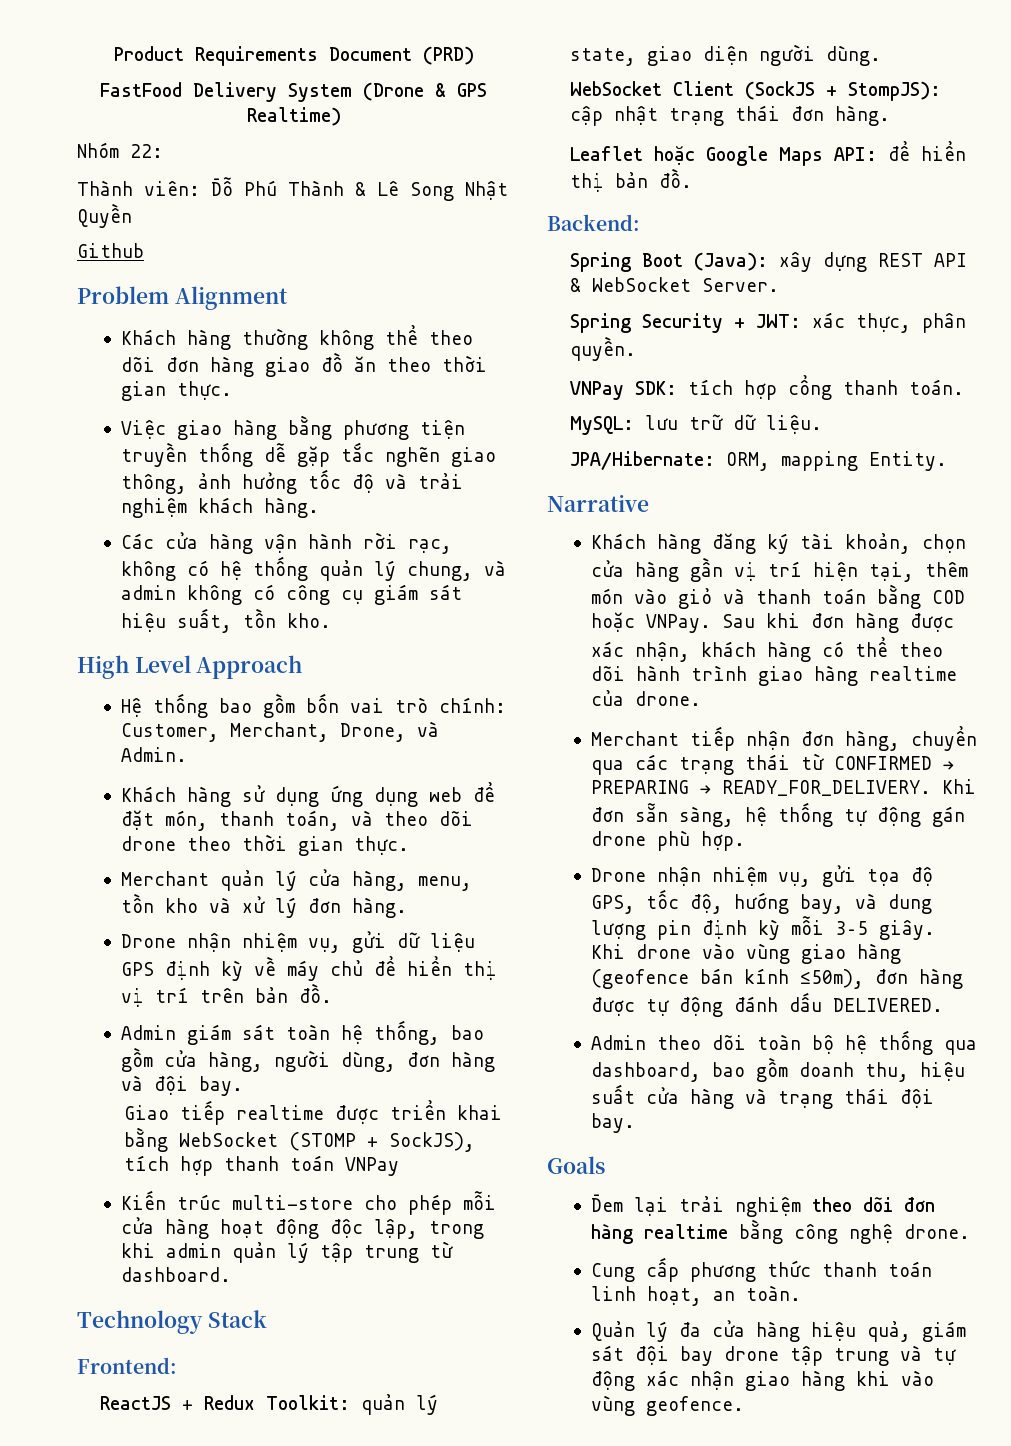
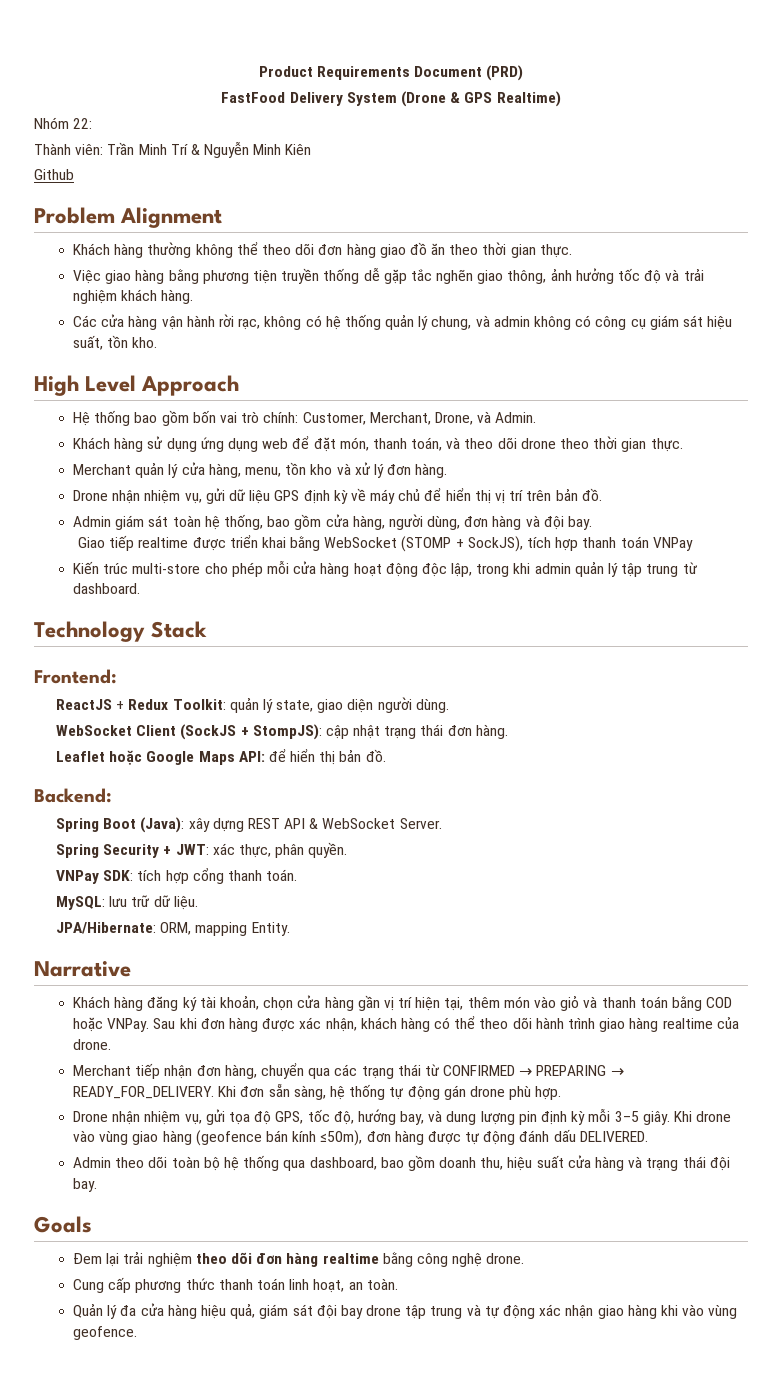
- Thành viên: Đỗ Phú Thành & Lê Song Nhật Quyền
+ Thành viên: Trần Minh Trí & Nguyễn Minh Kiên

